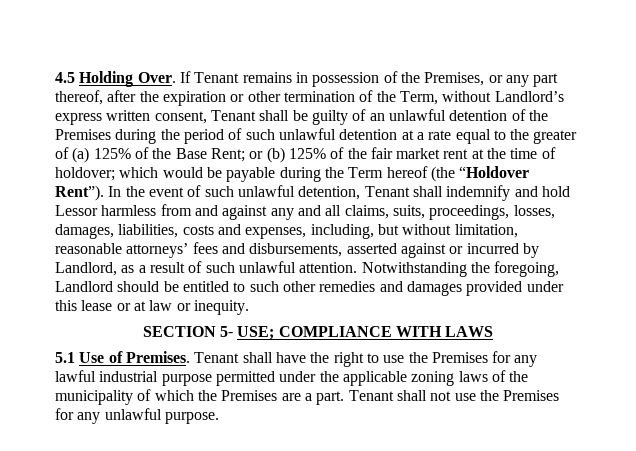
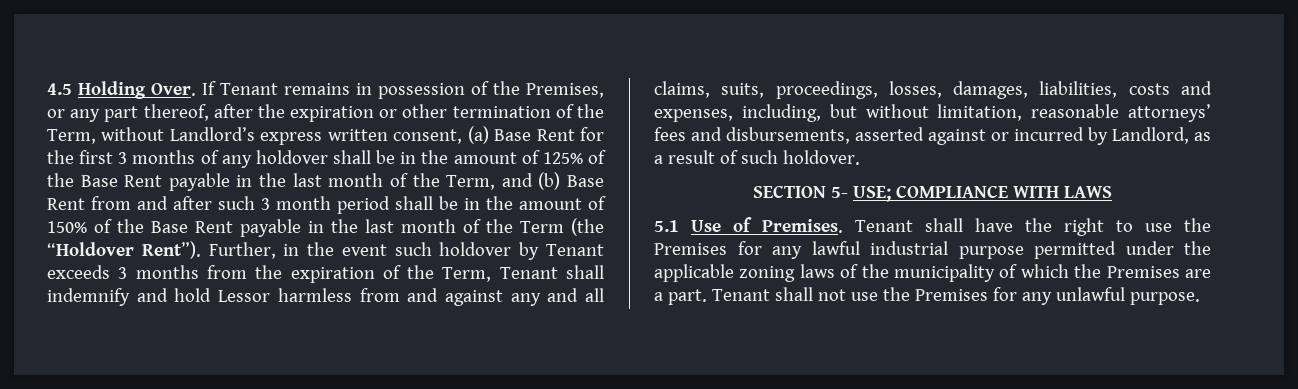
- If Tenant remains in possession of the Premises, or any part thereof, after the expiration or other termination of the Term, without Landlord’s express written consent, Tenant shall be guilty of an unlawful detention of the Premises during the period of such unlawful detention at a rate equal to the greater of (a) 125% of the Base Rent; or (b) 125% of the fair market rent at the time of holdover; which would be payable during the Term hereof (the “Holdover Rent”).
+ If Tenant remains in possession of the Premises, or any part thereof, after the expiration or other termination of the Term, without Landlord’s express written consent, (a) Base Rent for the first 3 months of any holdover shall be in the amount of 125% of the Base Rent payable in the last month of the Term, and (b) Base Rent from and after such 3 month period shall be in the amount of 150% of the Base Rent payable in the last month of the Term (the “Holdover Rent”).
- In the event of such unlawful detention, Tenant shall indemnify and hold Lessor harmless from and against any and all claims, suits, proceedings, losses, damages, liabilities, costs and expenses, including, but without limitation, reasonable attorneys’ fees and disbursements, asserted against or incurred by Landlord, as a result of such unlawful attention. Notwithstanding the foregoing, Landlord should be entitled to such other remedies and damages provided under this lease or at law or inequity.
+ Further, in the event such holdover by Tenant exceeds 3 months from the expiration of the Term, Tenant shall indemnify and hold Lessor harmless from and against any and all claims, suits, proceedings, losses, damages, liabilities, costs and expenses, including, but without limitation, reasonable attorneys’ fees and disbursements, asserted against or incurred by Landlord, as a result of such holdover.

